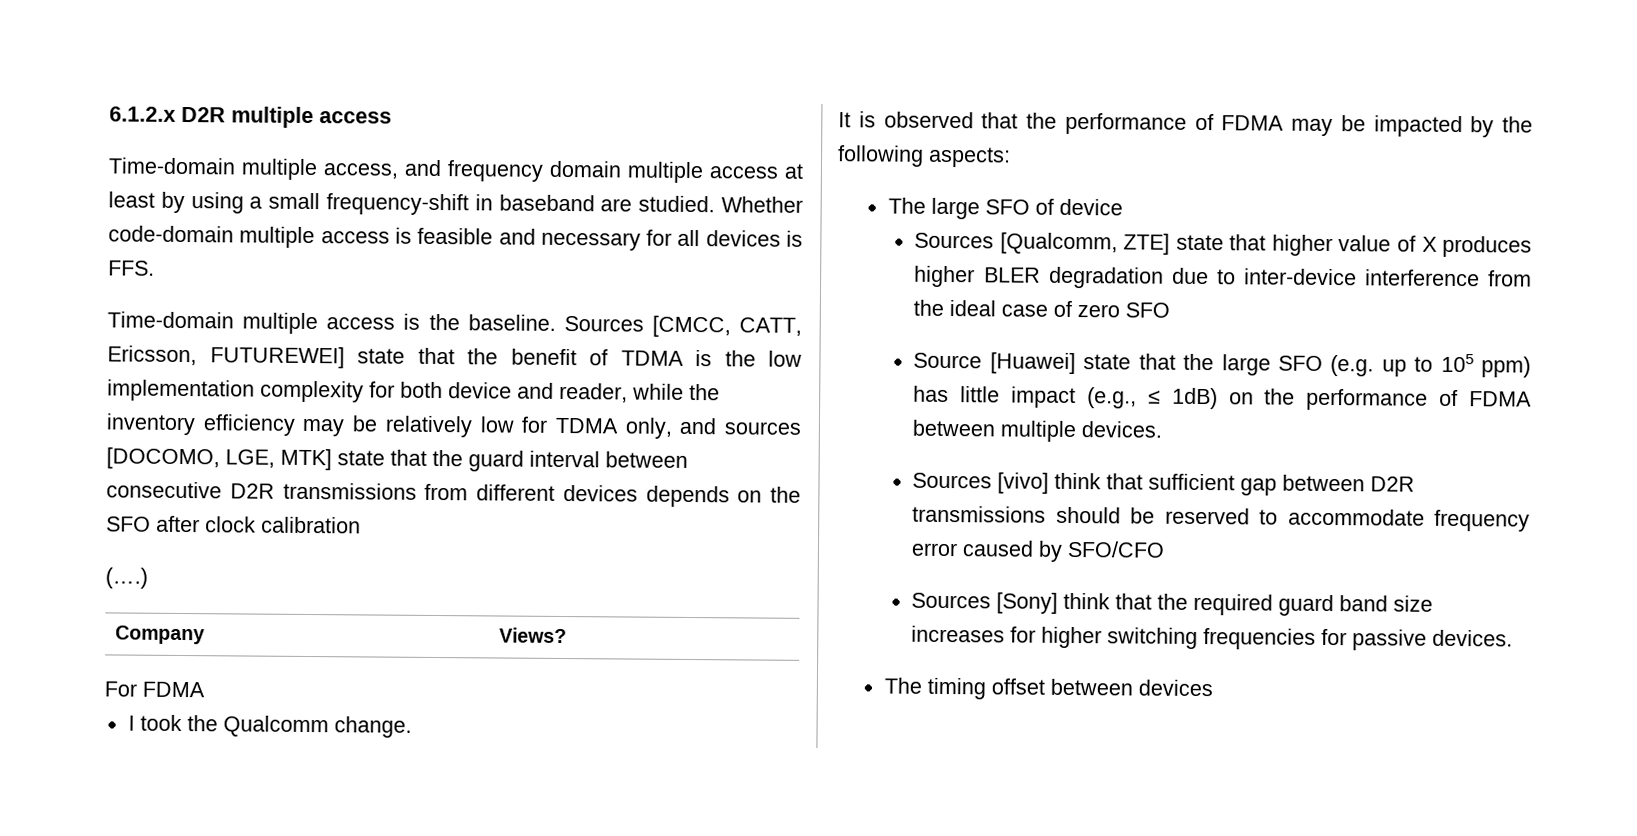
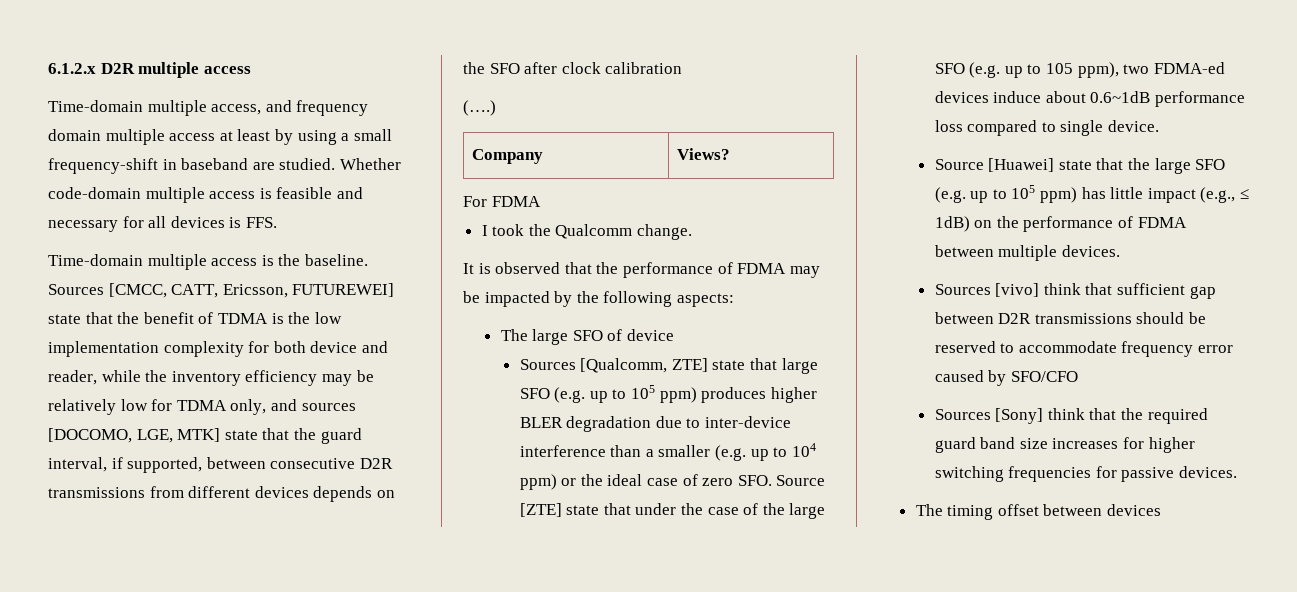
- Sources [CMCC, CATT, Ericsson, FUTUREWEI] state that the benefit of TDMA is the low implementation complexity for both device and reader, while the inventory efficiency may be relatively low for TDMA only, and sources [DOCOMO, LGE, MTK] state that the guard interval between consecutive D2R transmissions from different devices depends on the SFO after clock calibration
+ Sources [CMCC, CATT, Ericsson, FUTUREWEI] state that the benefit of TDMA is the low implementation complexity for both device and reader, while the inventory efficiency may be relatively low for TDMA only, and sources [DOCOMO, LGE, MTK] state that the guard interval, if supported, between consecutive D2R transmissions from different devices depends on the SFO after clock calibration
- Sources [Qualcomm, ZTE] state that higher value of X produces higher BLER degradation due to inter-device interference from the ideal case of zero SFO
+ Sources [Qualcomm, ZTE] state that large SFO (e.g. up to 105 ppm) produces higher BLER degradation due to inter-device interference than a smaller (e.g. up to 104 ppm) or the ideal case of zero SFO. Source [ZTE] state that under the case of the large SFO (e.g. up to 105 ppm), two FDMA-ed devices induce about 0.6~1dB performance loss compared to single device.

